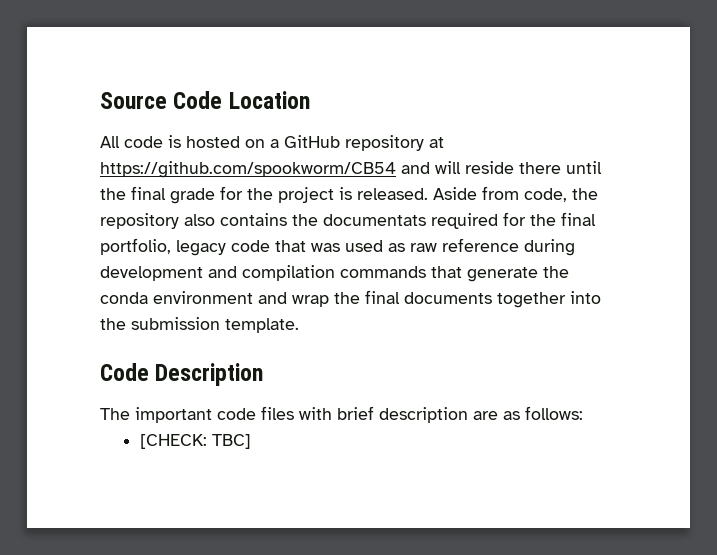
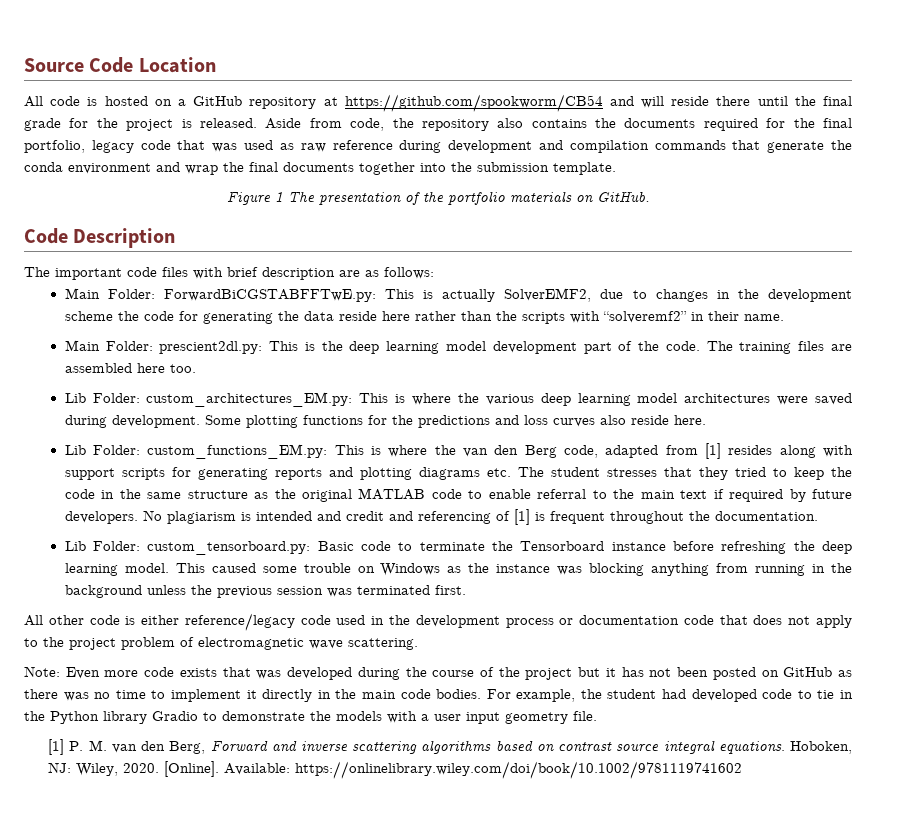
- Aside from code, the repository also contains the documentats required for the final portfolio, legacy code that was used as raw reference during development and compilation commands that generate the conda environment and wrap the final documents together into the submission template.
+ Aside from code, the repository also contains the documents required for the final portfolio, legacy code that was used as raw reference during development and compilation commands that generate the conda environment and wrap the final documents together into the submission template.
+ Figure 1 The presentation of the portfolio materials on GitHub.
- [CHECK: TBC]
+ Main Folder: ForwardBiCGSTABFFTwE.py: This is actually SolverEMF2, due to changes in the development scheme the code for generating the data reside here rather than the scripts with “solveremf2” in their name.
+ Main Folder: prescient2dl.py: This is the deep learning model development part of the code. The training files are assembled here too.
+ Lib Folder: custom_architectures_EM.py: This is where the various deep learning model architectures were saved during development. Some plotting functions for the predictions and loss curves also reside here.
+ Lib Folder: custom_functions_EM.py: This is where the van den Berg code, adapted from [1] resides along with support scripts for generating reports and plotting diagrams etc. The student stresses that they tried to keep the code in the same structure as the original MATLAB code to enable referral to the main text if required by future developers. No plagiarism is intended and credit and referencing of [1] is frequent throughout the documentation.
+ Lib Folder: custom_tensorboard.py: Basic code to terminate the Tensorboard instance before refreshing the deep learning model. This caused some trouble on Windows as the instance was blocking anything from running in the background unless the previous session was terminated first.
+ All other code is either reference/legacy code used in the development process or documentation code that does not apply to the project problem of electromagnetic wave scattering.
+ Note: Even more code exists that was developed during the course of the project but it has not been posted on GitHub as there was no time to implement it directly in the main code bodies. For example, the student had developed code to tie in the Python library Gradio to demonstrate the models with a user input geometry file.
+ [1] P. M. van den Berg, Forward and inverse scattering algorithms based on contrast source integral equations. Hoboken, NJ: Wiley, 2020. [Online]. Available: https://onlinelibrary.wiley.com/doi/book/10.1002/9781119741602

